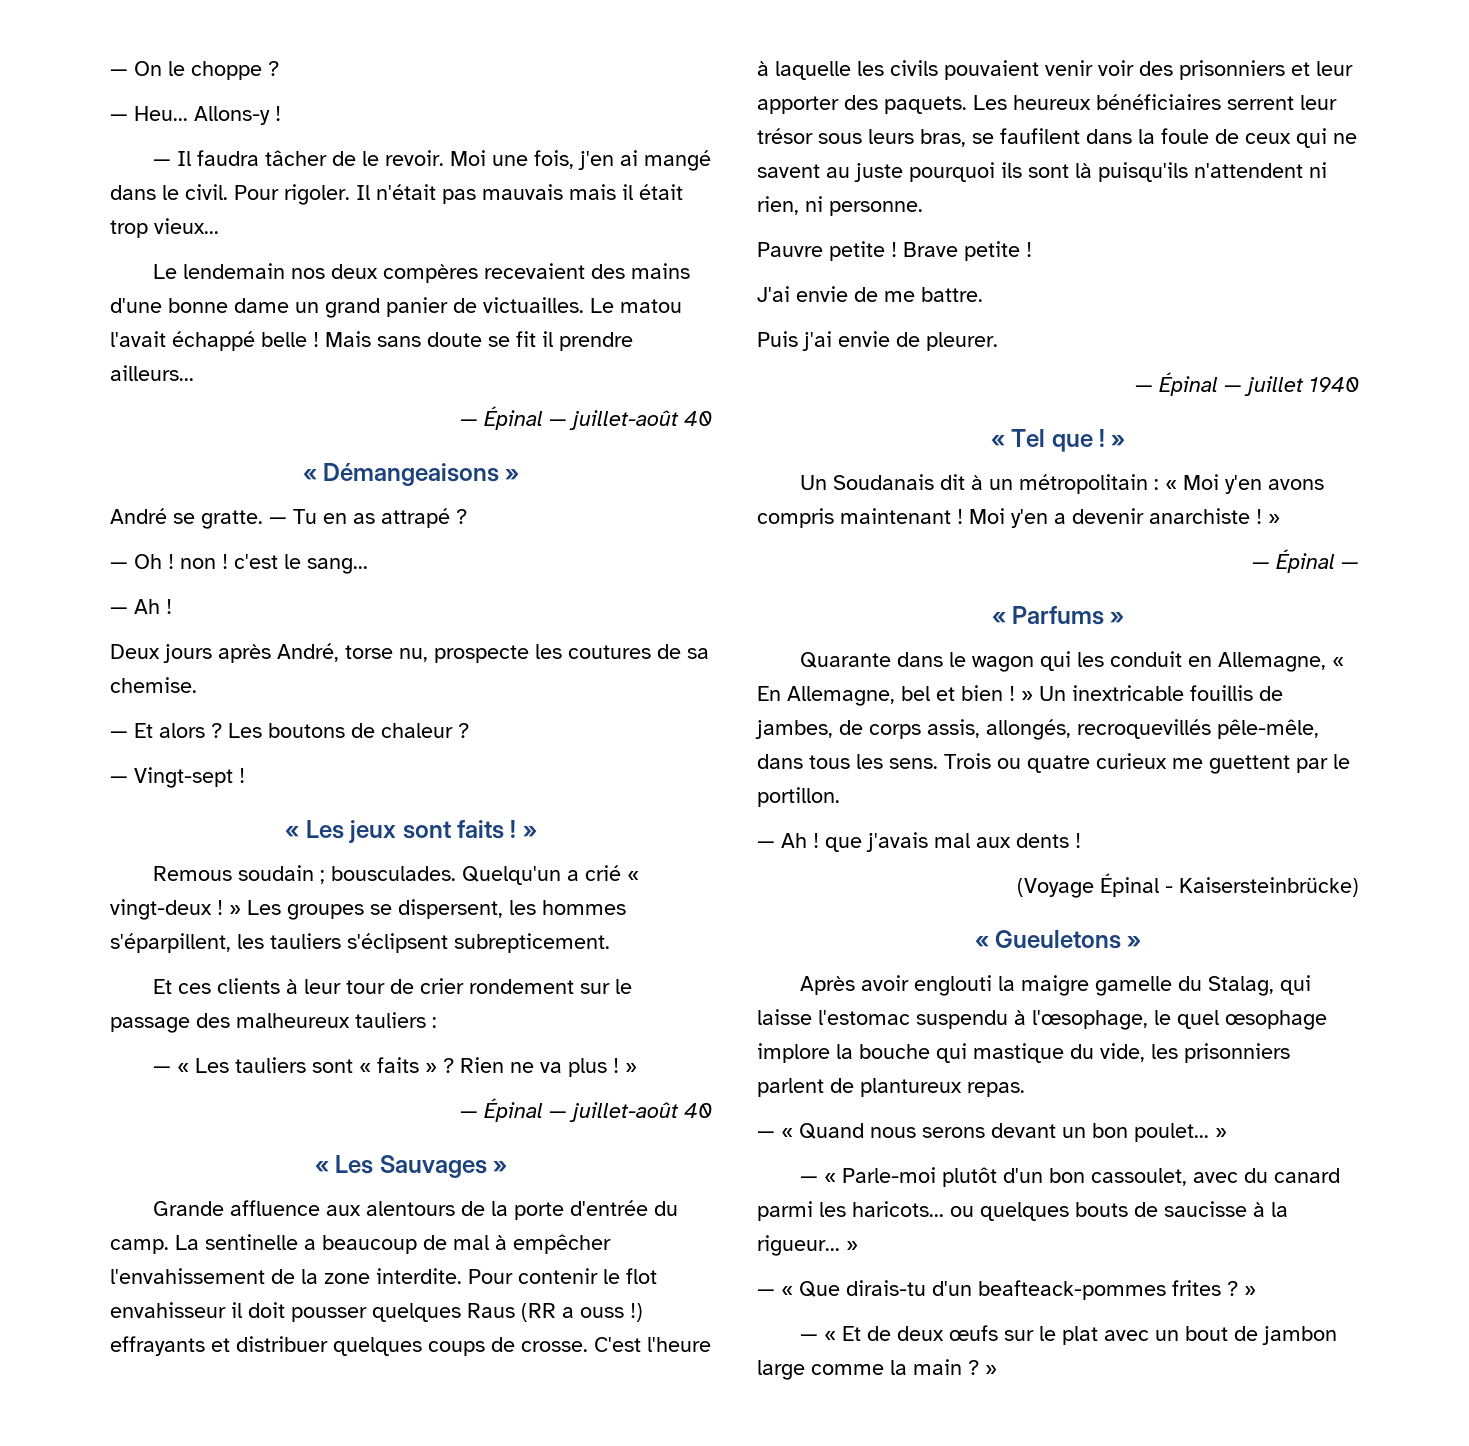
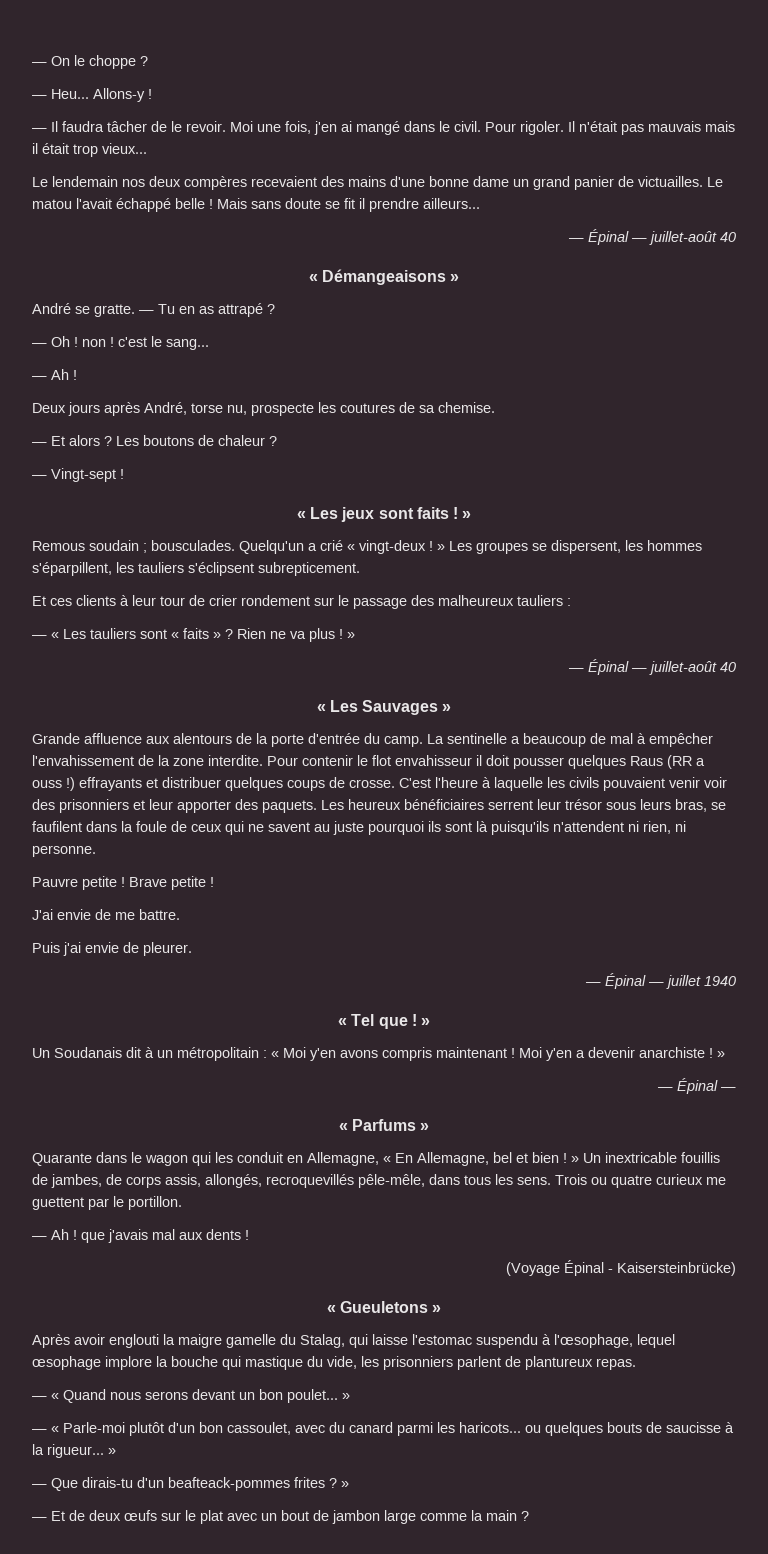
- Après avoir englouti la maigre gamelle du Stalag, qui laisse l'estomac suspendu à l'œsophage, le quel œsophage implore la bouche qui mastique du vide, les prisonniers parlent de plantureux repas.
+ Après avoir englouti la maigre gamelle du Stalag, qui laisse l'estomac suspendu à l'œsophage, lequel œsophage implore la bouche qui mastique du vide, les prisonniers parlent de plantureux repas.
- — « Que dirais-tu d'un beafteack-pommes frites ? »
+ — Que dirais-tu d'un beafteack-pommes frites ? »
- — « Et de deux œufs sur le plat avec un bout de jambon large comme la main ? »
+ — Et de deux œufs sur le plat avec un bout de jambon large comme la main ?

